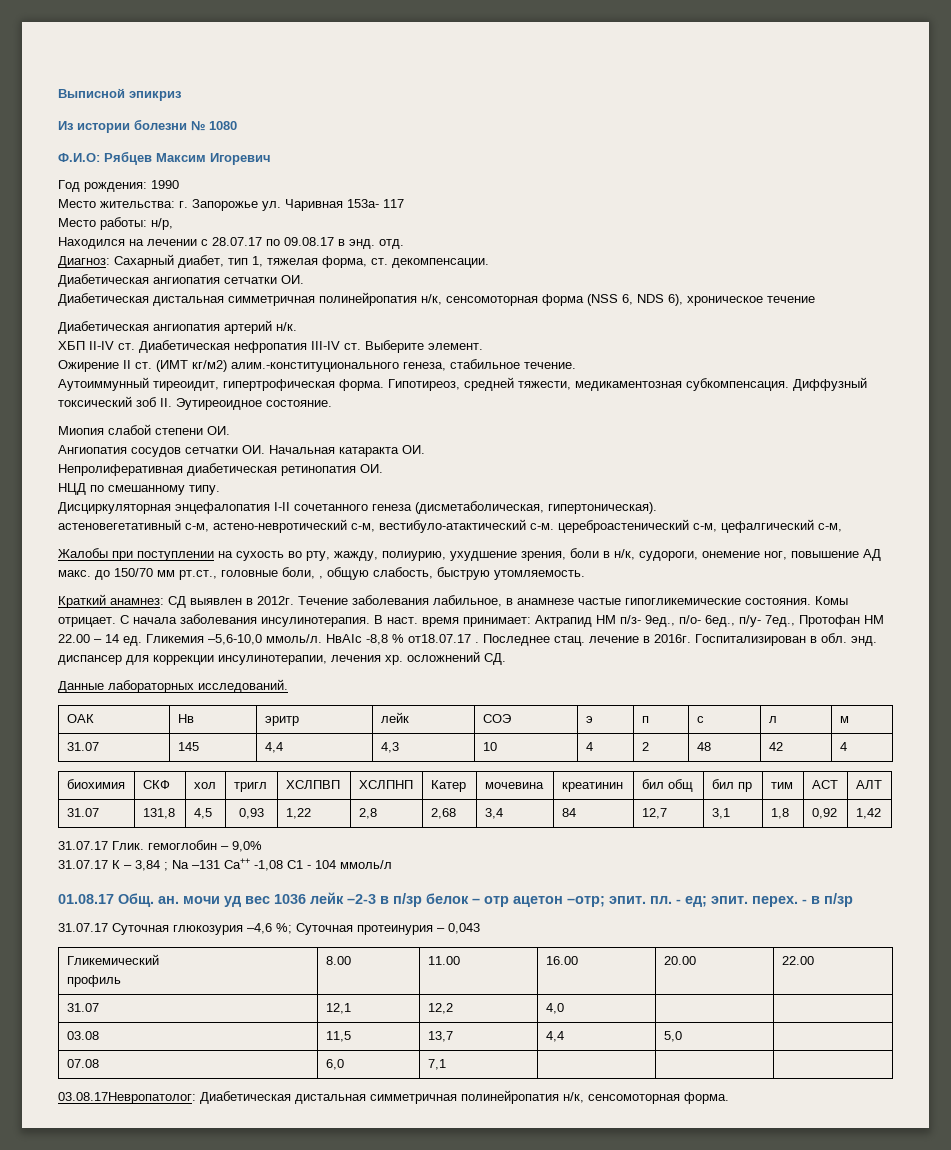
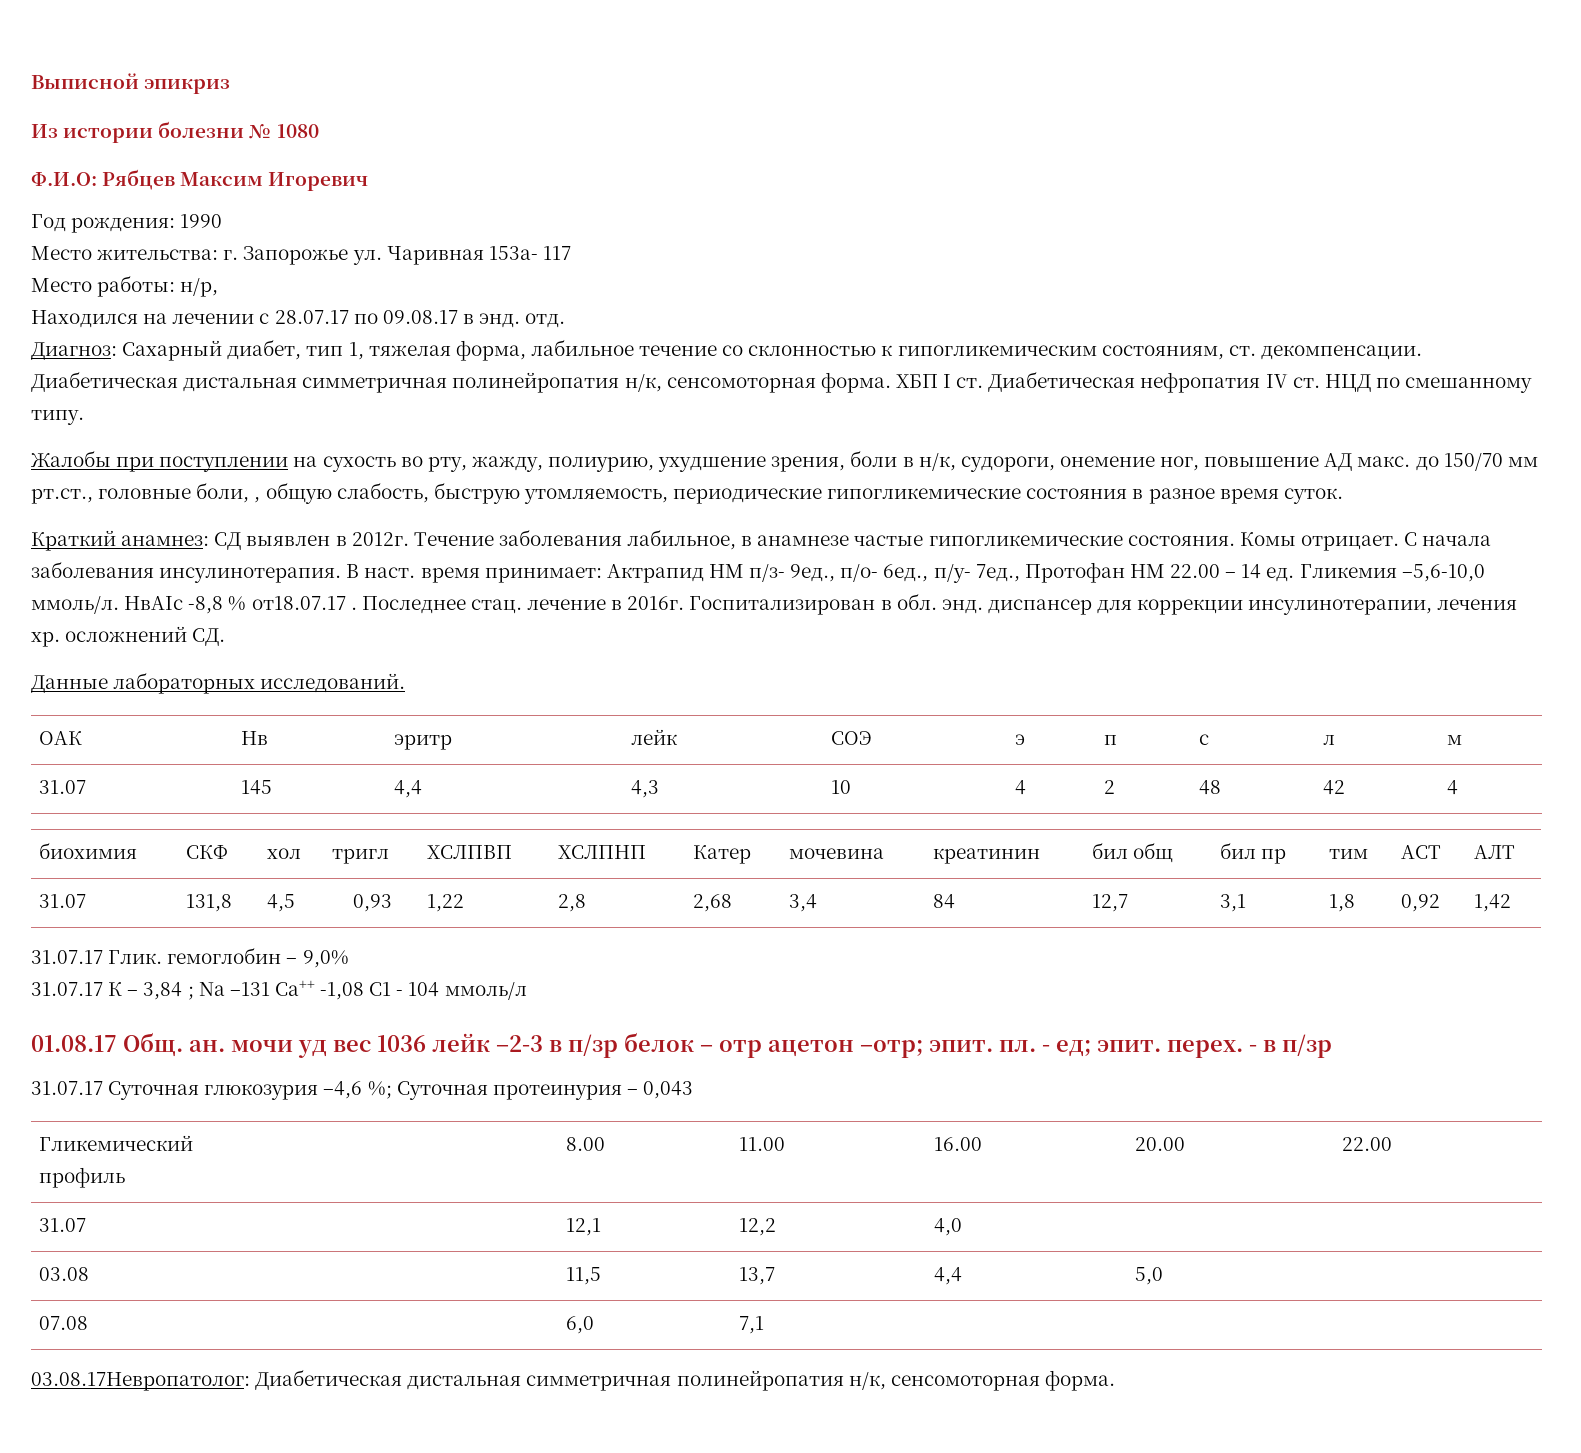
- Диагноз: Сахарный диабет, тип 1, тяжелая форма, ст. декомпенсации.
- Диабетическая ангиопатия сетчатки ОИ.
- Диабетическая дистальная симметричная полинейропатия н/к, сенсомоторная форма (NSS 6, NDS 6), хроническое течение
- Диабетическая ангиопатия артерий н/к.
- ХБП II-IV ст. Диабетическая нефропатия III-IV ст. Выберите элемент.
- Ожирение II ст. (ИМТ кг/м2) алим.-конституционального генеза, стабильное течение.
- Аутоиммунный тиреоидит, гипертрофическая форма. Гипотиреоз, средней тяжести, медикаментозная субкомпенсация. Диффузный токсический зоб II. Эутиреоидное состояние.
- Миопия слабой степени ОИ.
- Ангиопатия сосудов сетчатки ОИ. Начальная катаракта ОИ.
- Непролиферативная диабетическая ретинопатия ОИ.
- НЦД по смешанному типу.
- Дисциркуляторная энцефалопатия I-II сочетанного генеза (дисметаболическая, гипертоническая).
- астеновегетативный с-м, астено-невротический с-м, вестибуло-атактический с-м. цереброастенический с-м, цефалгический с-м,
+ Диагноз: Сахарный диабет, тип 1, тяжелая форма, лабильное течение со склонностью к гипогликемическим состояниям, ст. декомпенсации. Диабетическая дистальная симметричная полинейропатия н/к, сенсомоторная форма. ХБП I ст. Диабетическая нефропатия IV ст. НЦД по смешанному типу.
- Жалобы при поступлении на сухость во рту, жажду, полиурию, ухудшение зрения, боли в н/к, судороги, онемение ног, повышение АД макс. до 150/70 мм рт.ст., головные боли, , общую слабость, быструю утомляемость.
+ Жалобы при поступлении на сухость во рту, жажду, полиурию, ухудшение зрения, боли в н/к, судороги, онемение ног, повышение АД макс. до 150/70 мм рт.ст., головные боли, , общую слабость, быструю утомляемость, периодические гипогликемические состояния в разное время суток.

